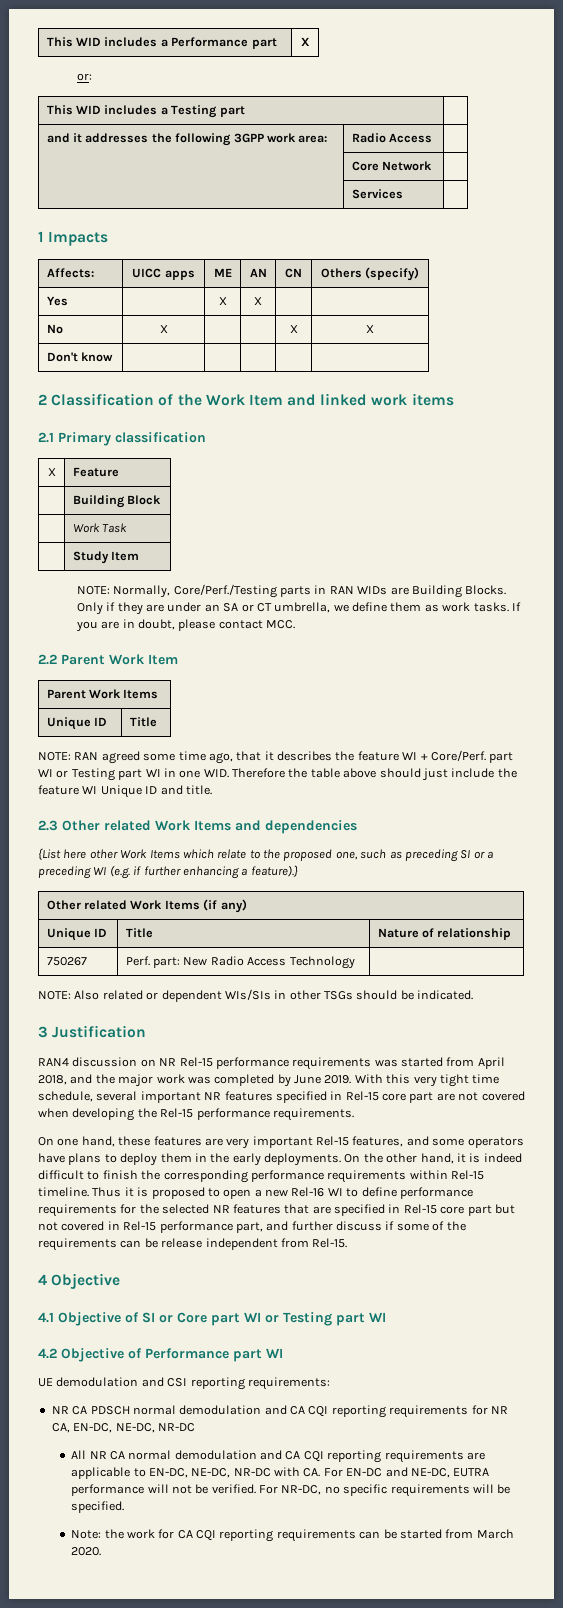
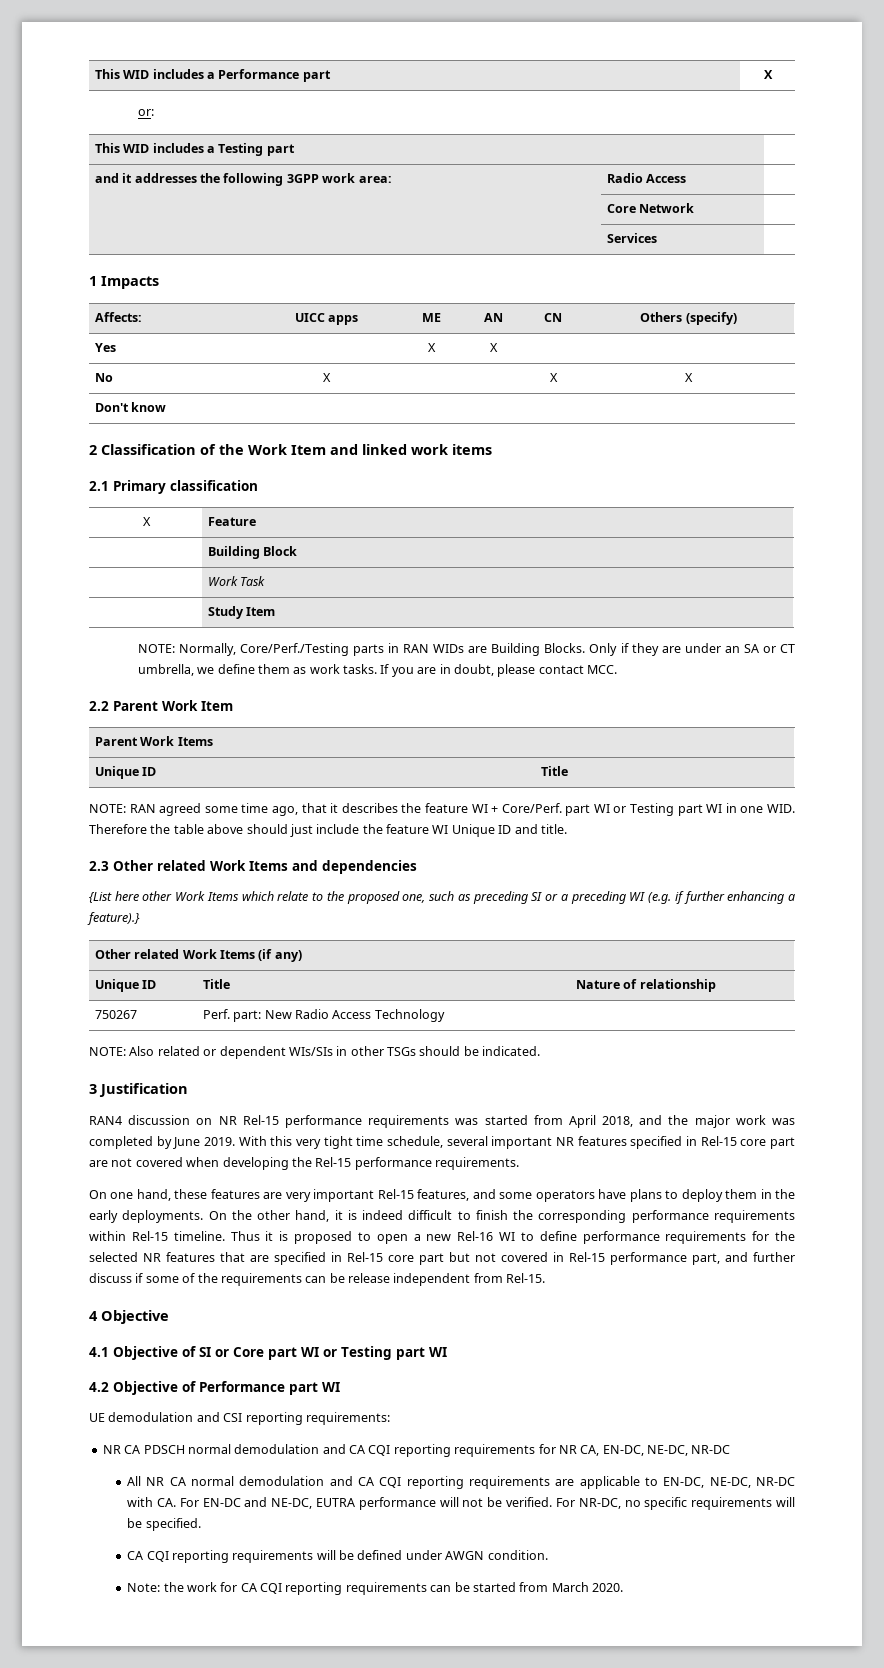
+ CA CQI reporting requirements will be defined under AWGN condition.

